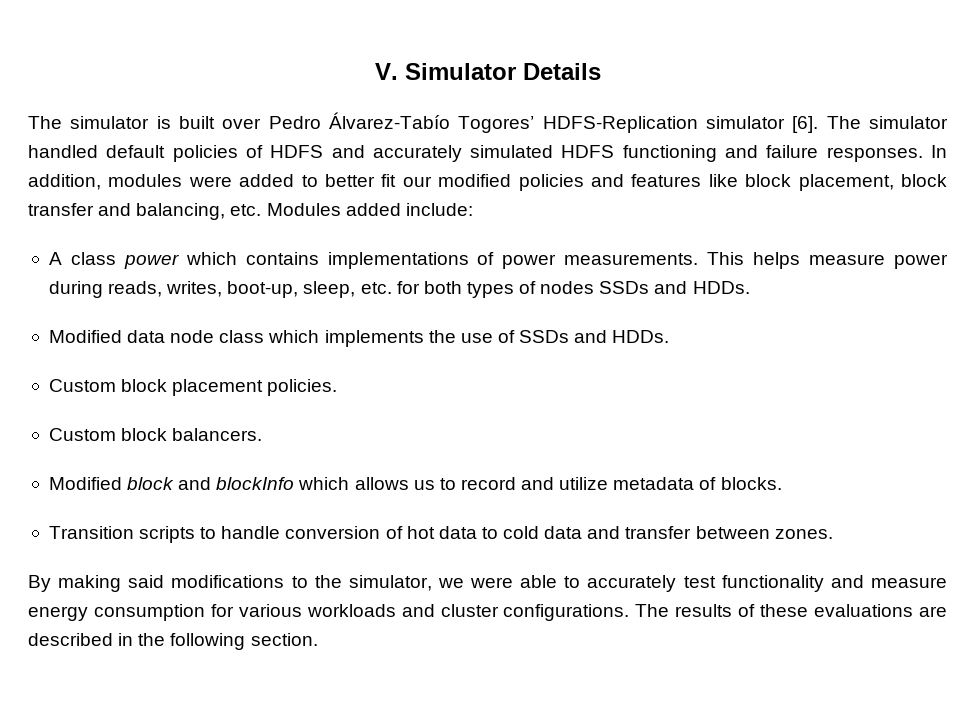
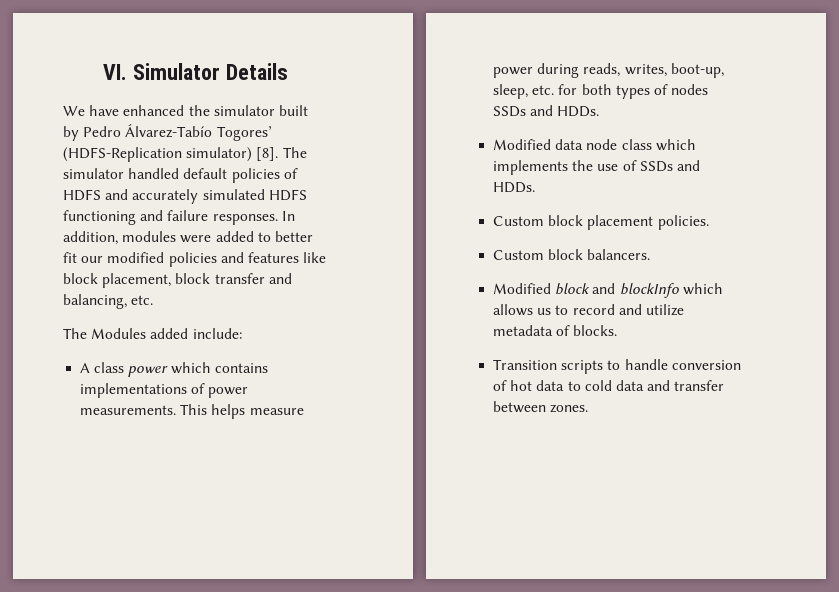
- V. Simulator Details
+ VI. Simulator Details
- The simulator is built over Pedro Álvarez-Tabío Togores’ HDFS-Replication simulator [6].
+ We have enhanced the simulator built by Pedro Álvarez-Tabío Togores’ (HDFS-Replication simulator) [8].
- In addition, modules were added to better fit our modified policies and features like block placement, block transfer and balancing, etc. Modules added include:
+ In addition, modules were added to better fit our modified policies and features like block placement, block transfer and balancing, etc.
+ The Modules added include:
- By making said modifications to the simulator, we were able to accurately test functionality and measure energy consumption for various workloads and cluster configurations. The results of these evaluations are described in the following section.

